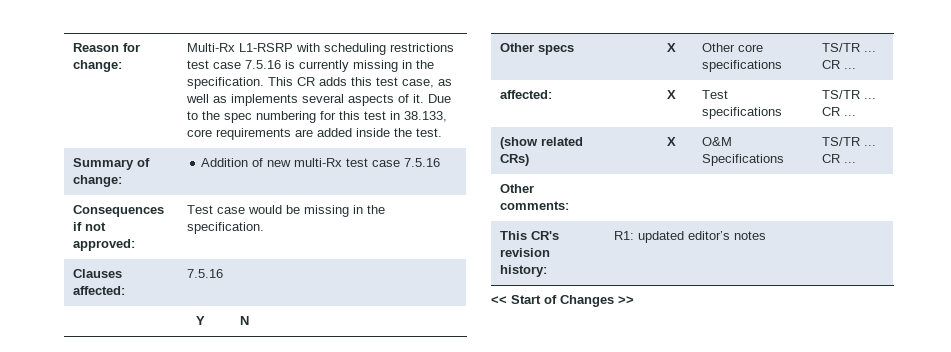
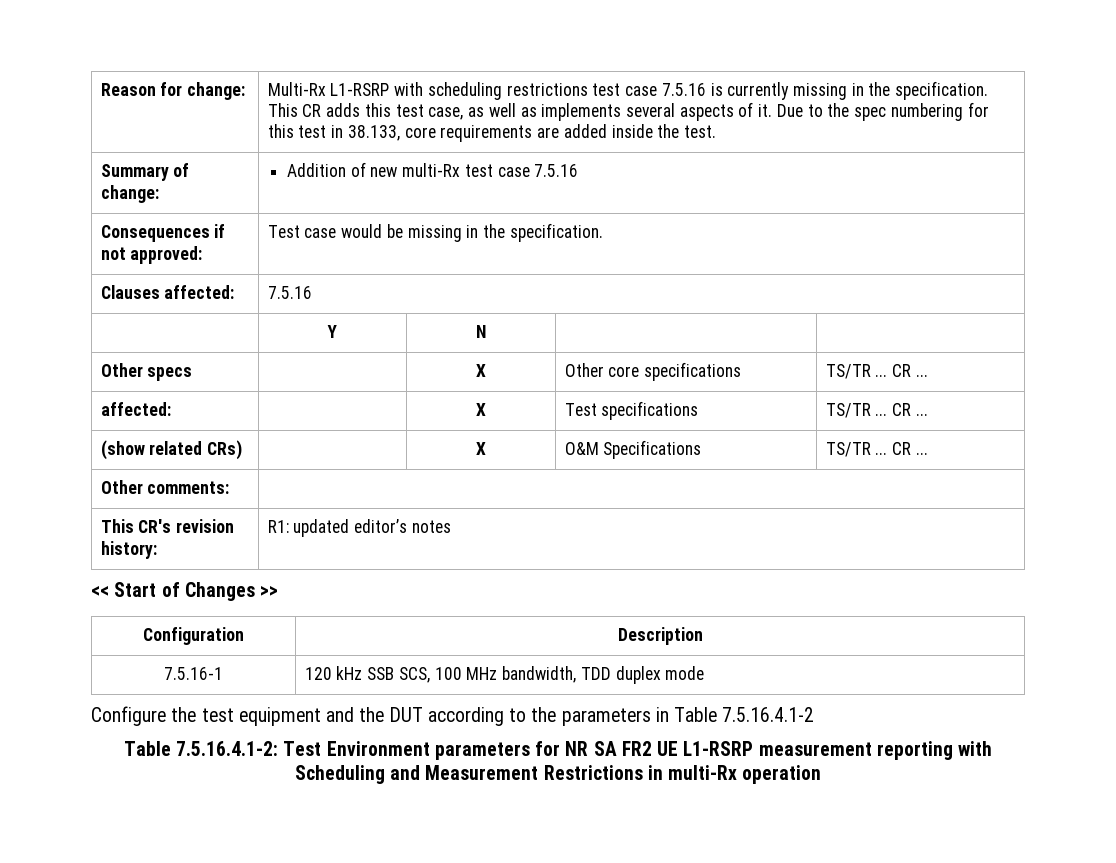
+ Configuration | Description
+ 7.5.16-1 | 120 kHz SSB SCS, 100 MHz bandwidth, TDD duplex mode
+ Configure the test equipment and the DUT according to the parameters in Table 7.5.16.4.1-2
+ Table 7.5.16.4.1-2: Test Environment parameters for NR SA FR2 UE L1-RSRP measurement reporting with Scheduling and Measurement Restrictions in multi-Rx operation

